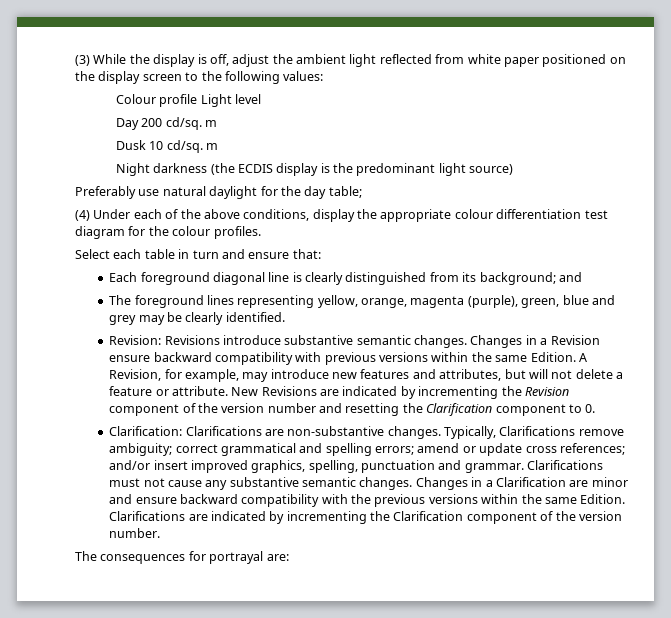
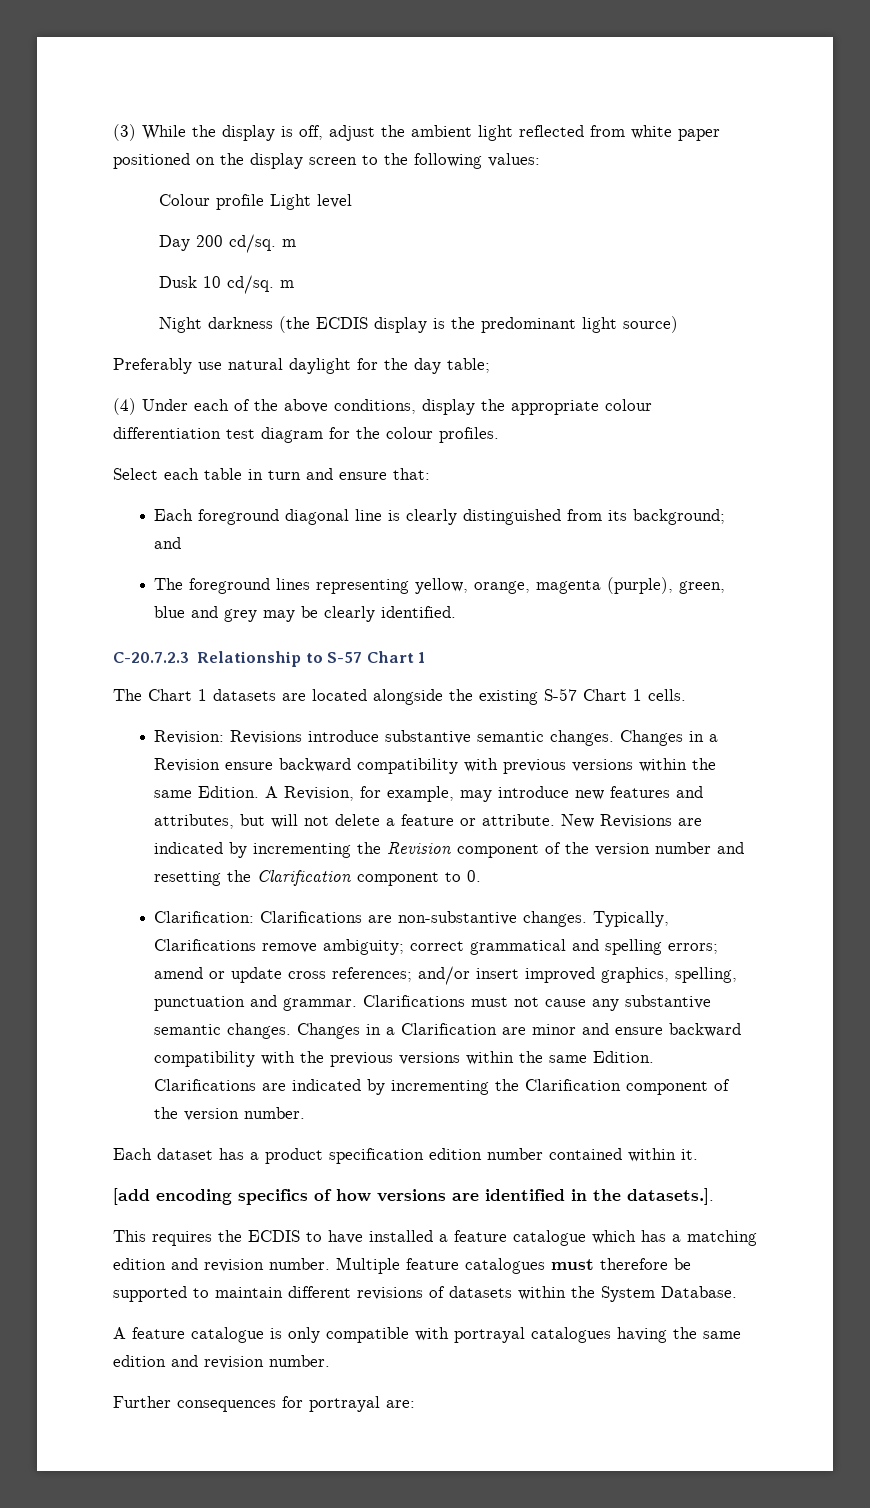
+ C-20.7.2.3 Relationship to S-57 Chart 1
+ The Chart 1 datasets are located alongside the existing S-57 Chart 1 cells.
- The consequences for portrayal are:
+ Each dataset has a product specification edition number contained within it.
+ [add encoding specifics of how versions are identified in the datasets.].
+ This requires the ECDIS to have installed a feature catalogue which has a matching edition and revision number. Multiple feature catalogues must therefore be supported to maintain different revisions of datasets within the System Database.
+ A feature catalogue is only compatible with portrayal catalogues having the same edition and revision number.
+ Further consequences for portrayal are:

